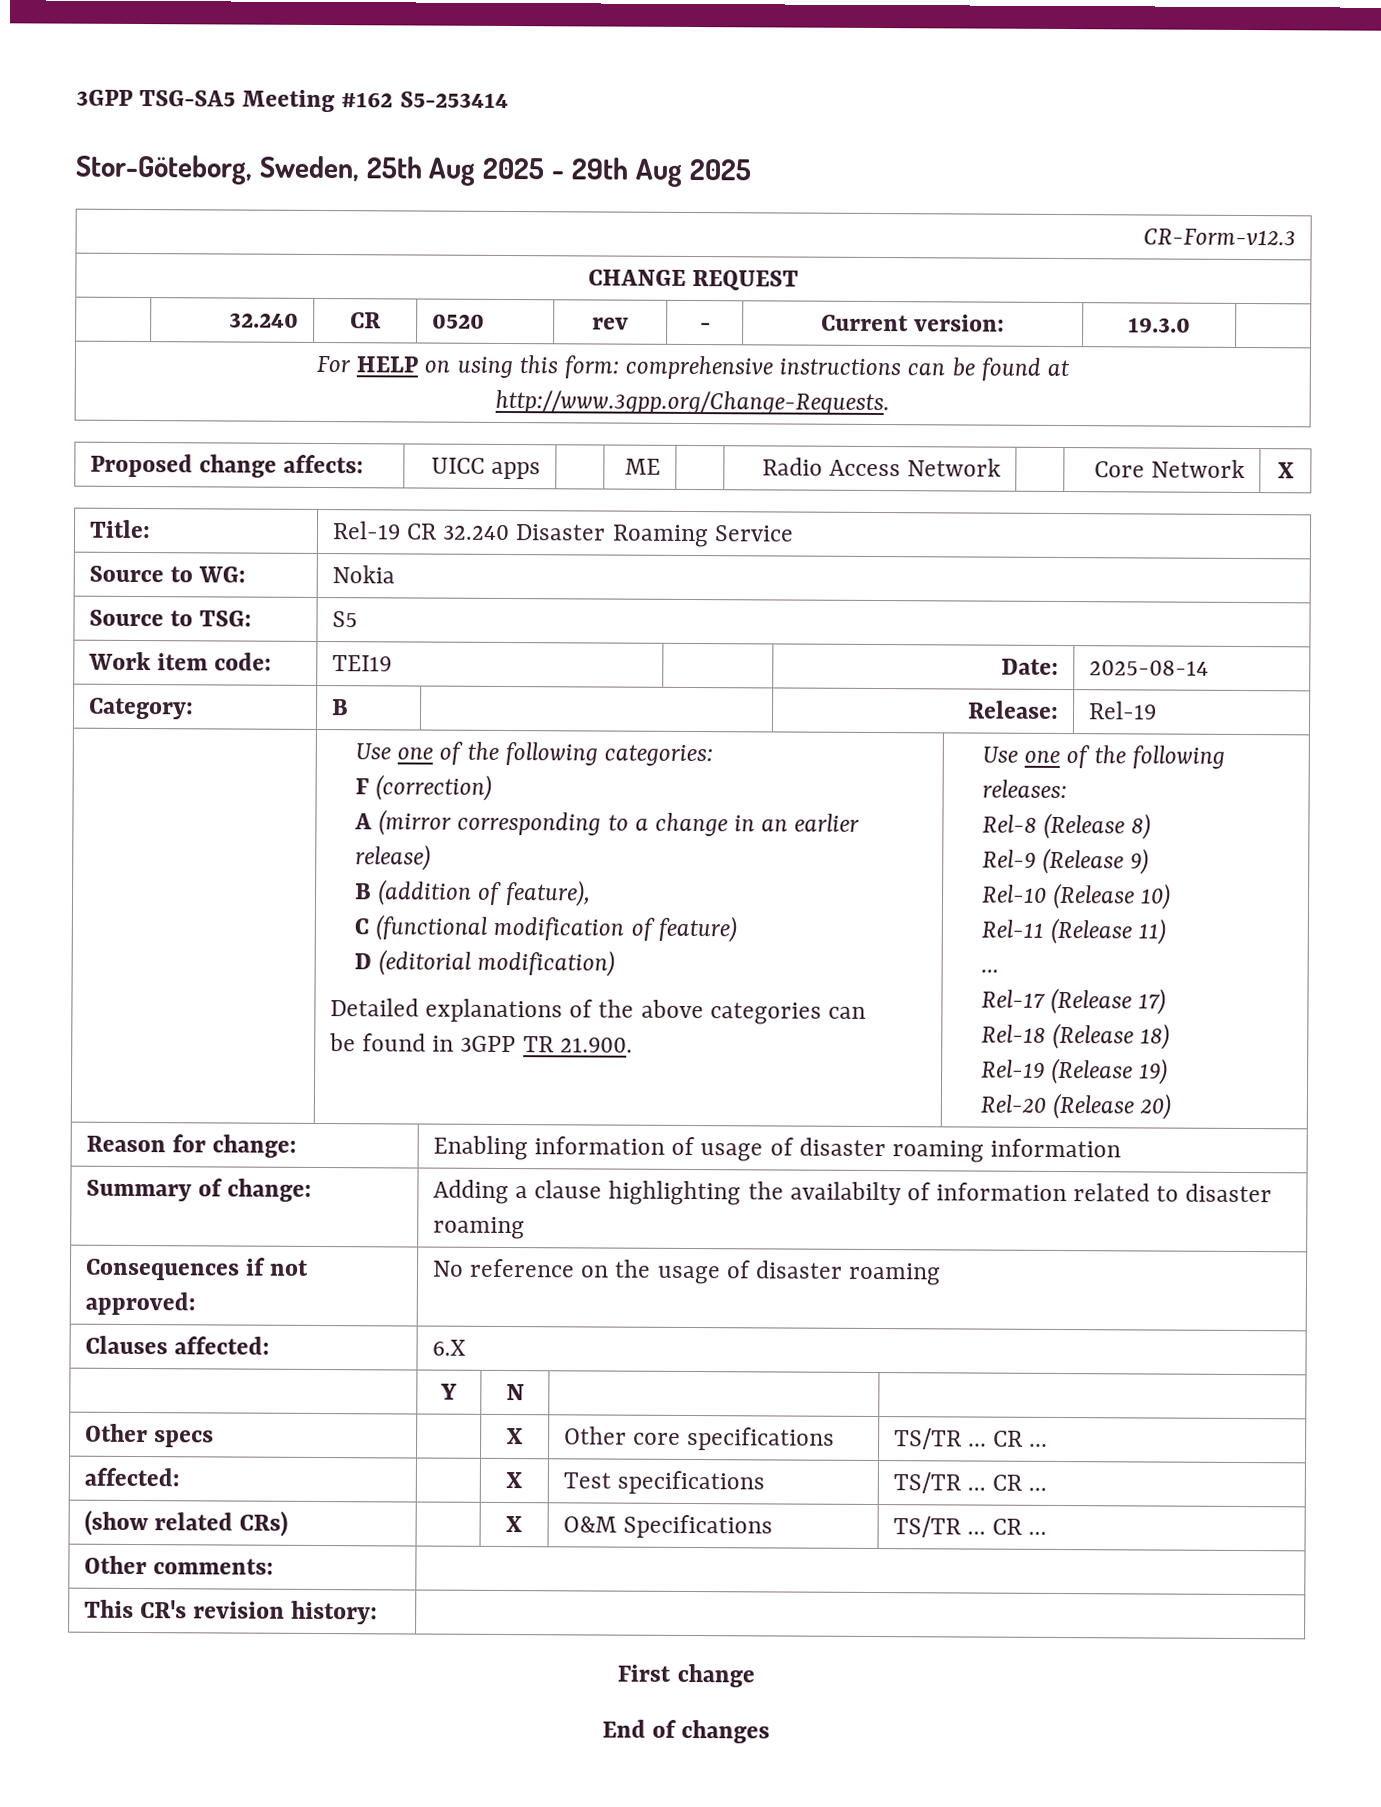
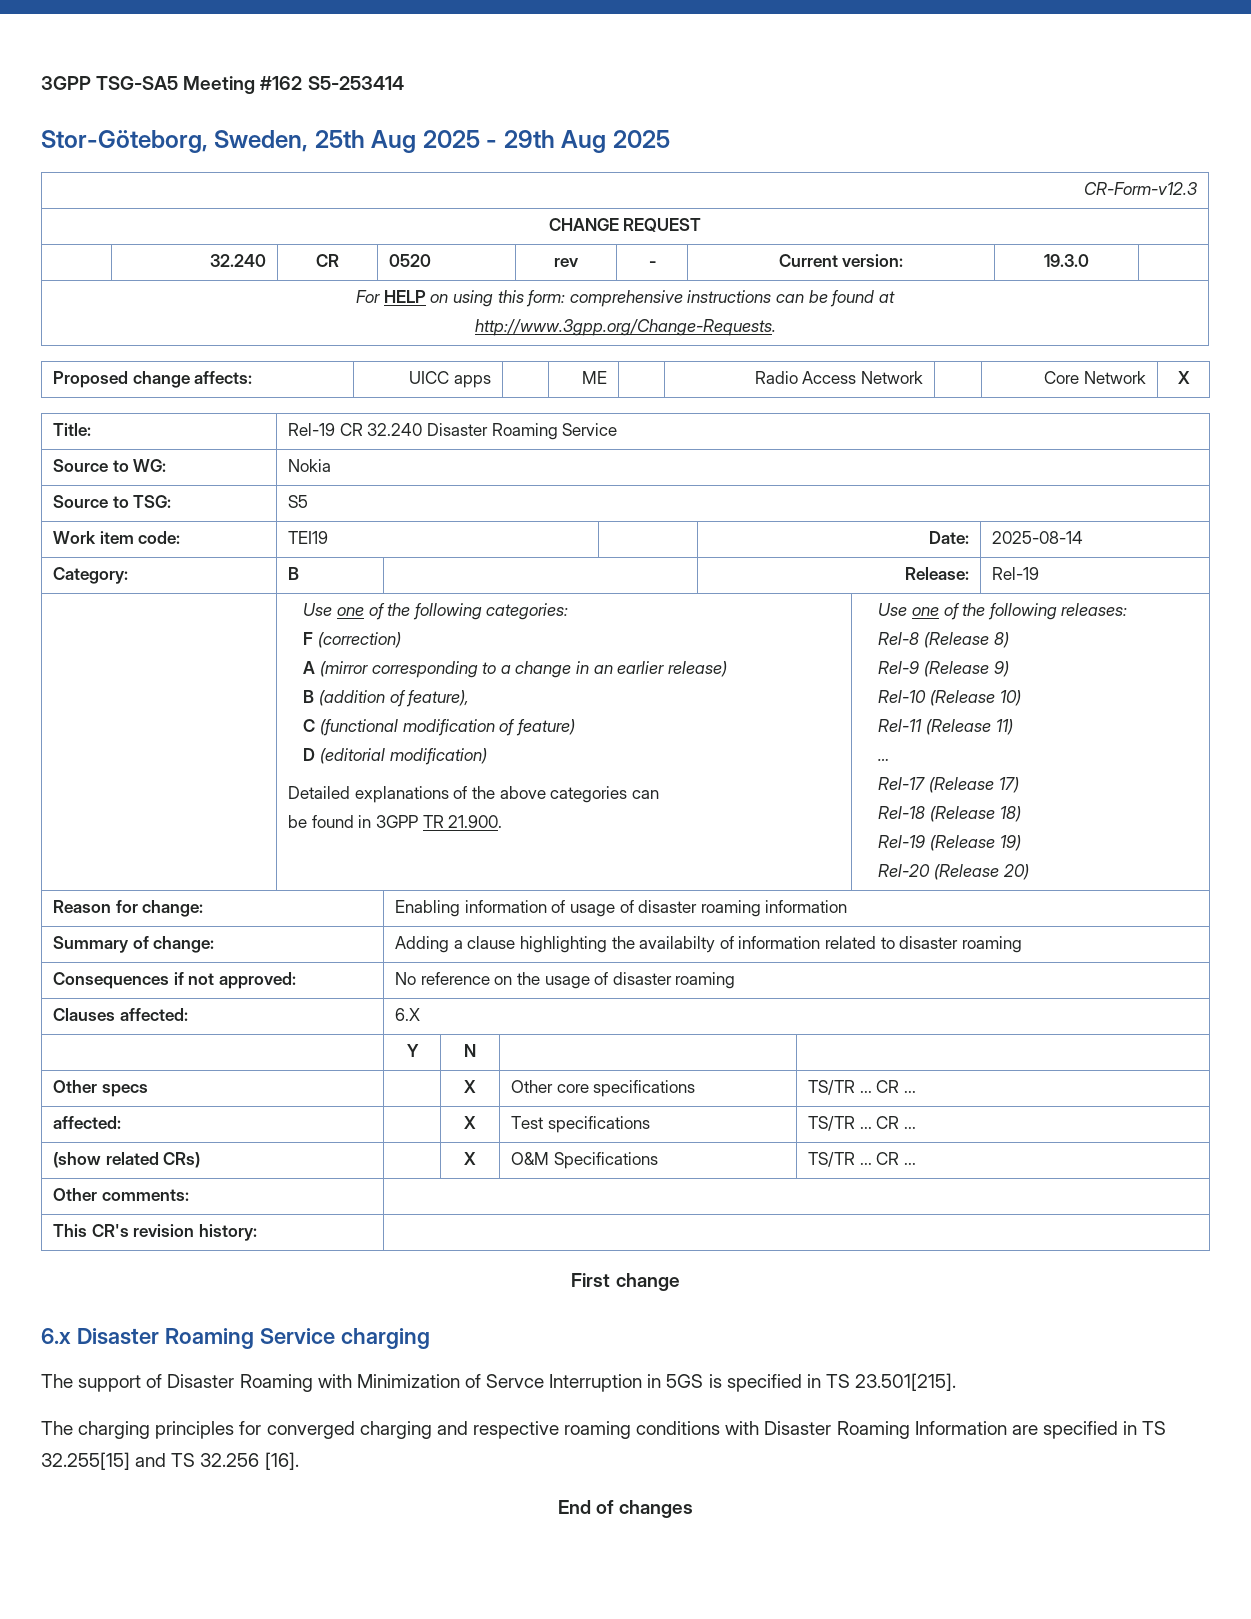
+ 6.x Disaster Roaming Service charging
+ The support of Disaster Roaming with Minimization of Servce Interruption in 5GS is specified in TS 23.501[215].
+ The charging principles for converged charging and respective roaming conditions with Disaster Roaming Information are specified in TS 32.255[15] and TS 32.256 [16].

